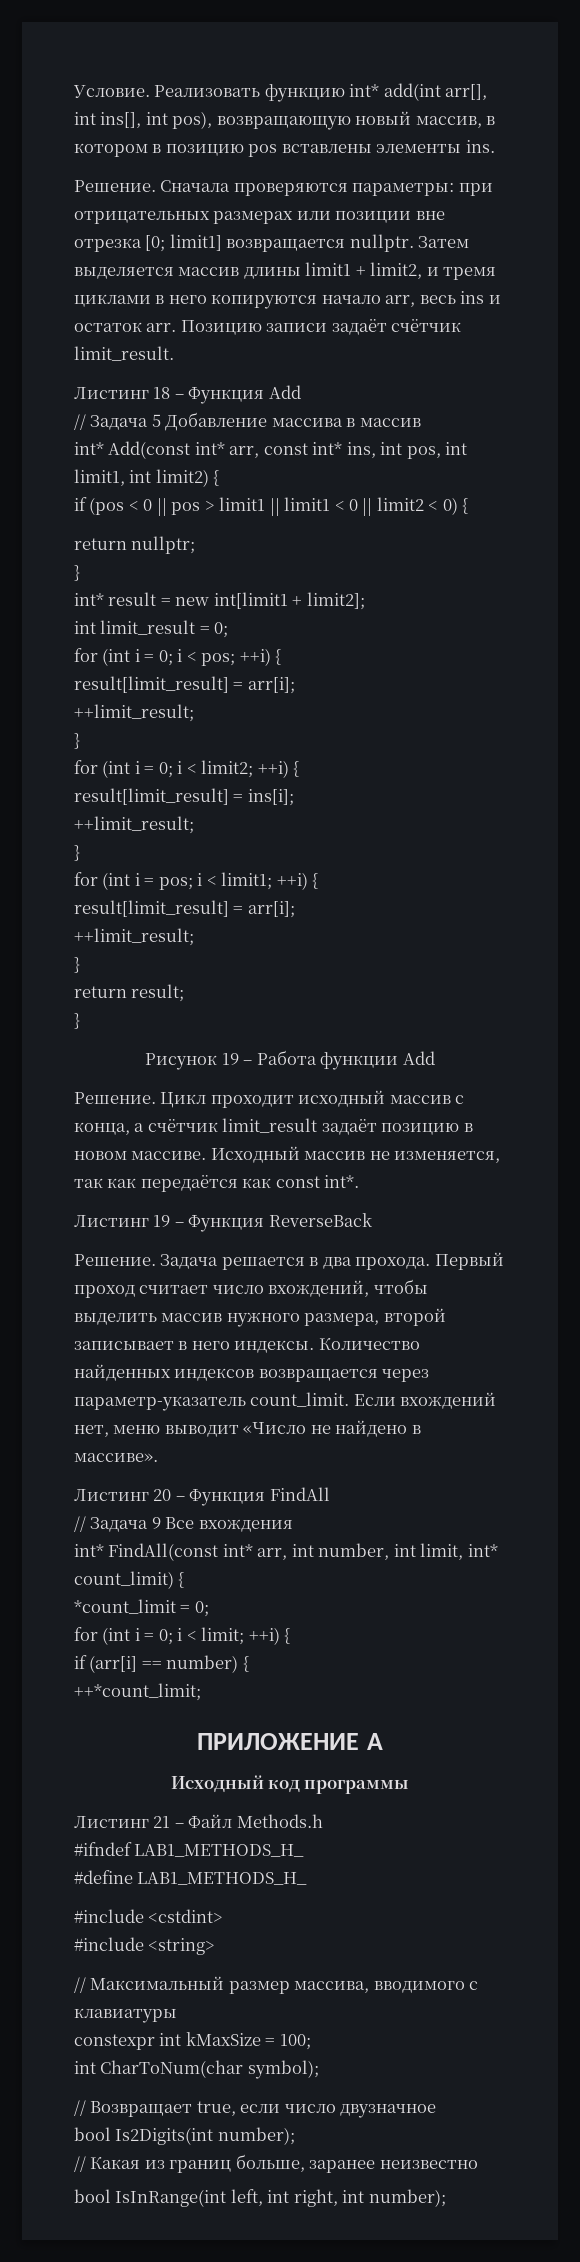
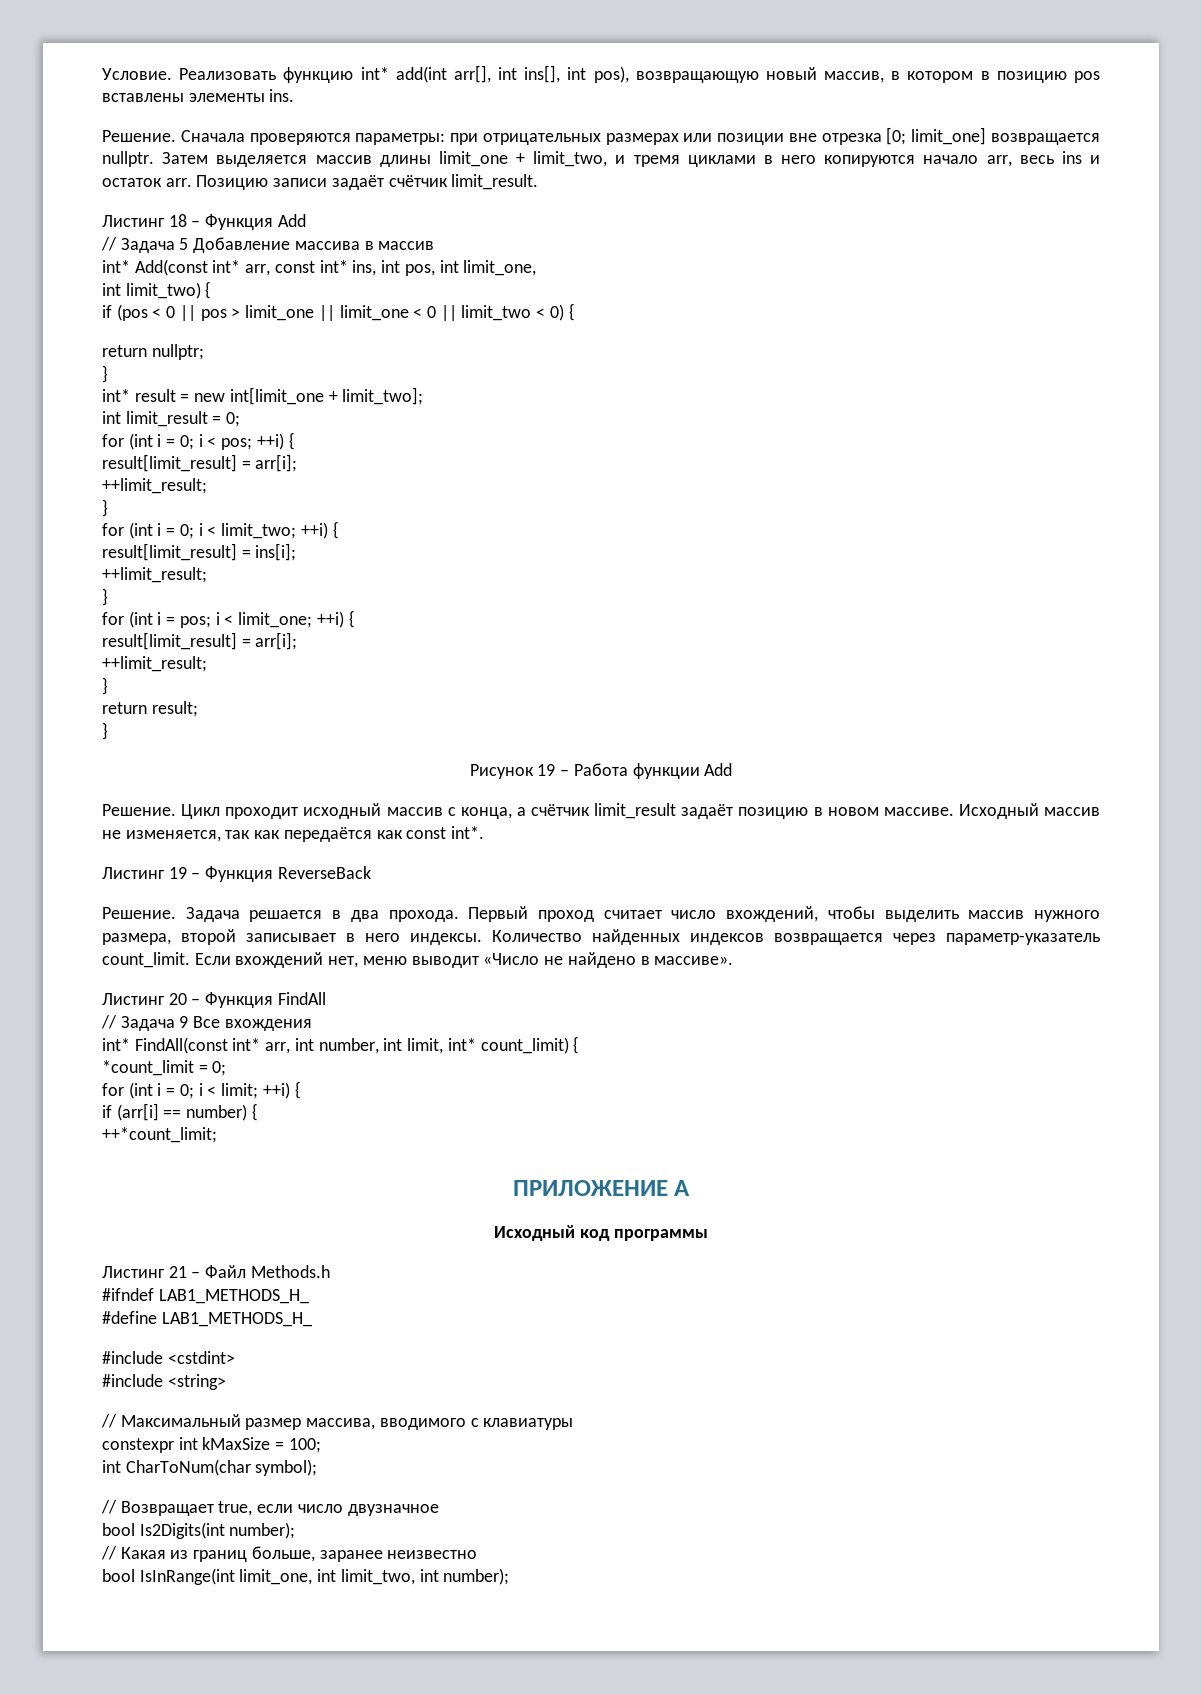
- Сначала проверяются параметры: при отрицательных размерах или позиции вне отрезка [0; limit1] возвращается nullptr.
+ Сначала проверяются параметры: при отрицательных размерах или позиции вне отрезка [0; limit_one] возвращается nullptr.
- Затем выделяется массив длины limit1 + limit2, и тремя циклами в него копируются начало arr, весь ins и остаток arr.
+ Затем выделяется массив длины limit_one + limit_two, и тремя циклами в него копируются начало arr, весь ins и остаток arr.
- int* Add(const int* arr, const int* ins, int pos, int limit1, int limit2) {
+ int* Add(const int* arr, const int* ins, int pos, int limit_one,
+ int limit_two) {
- if (pos < 0 || pos > limit1 || limit1 < 0 || limit2 < 0) {
+ if (pos < 0 || pos > limit_one || limit_one < 0 || limit_two < 0) {
- int* result = new int[limit1 + limit2];
+ int* result = new int[limit_one + limit_two];
- for (int i = 0; i < limit2; ++i) {
+ for (int i = 0; i < limit_two; ++i) {
- for (int i = pos; i < limit1; ++i) {
+ for (int i = pos; i < limit_one; ++i) {
- bool IsInRange(int left, int right, int number);
+ bool IsInRange(int limit_one, int limit_two, int number);

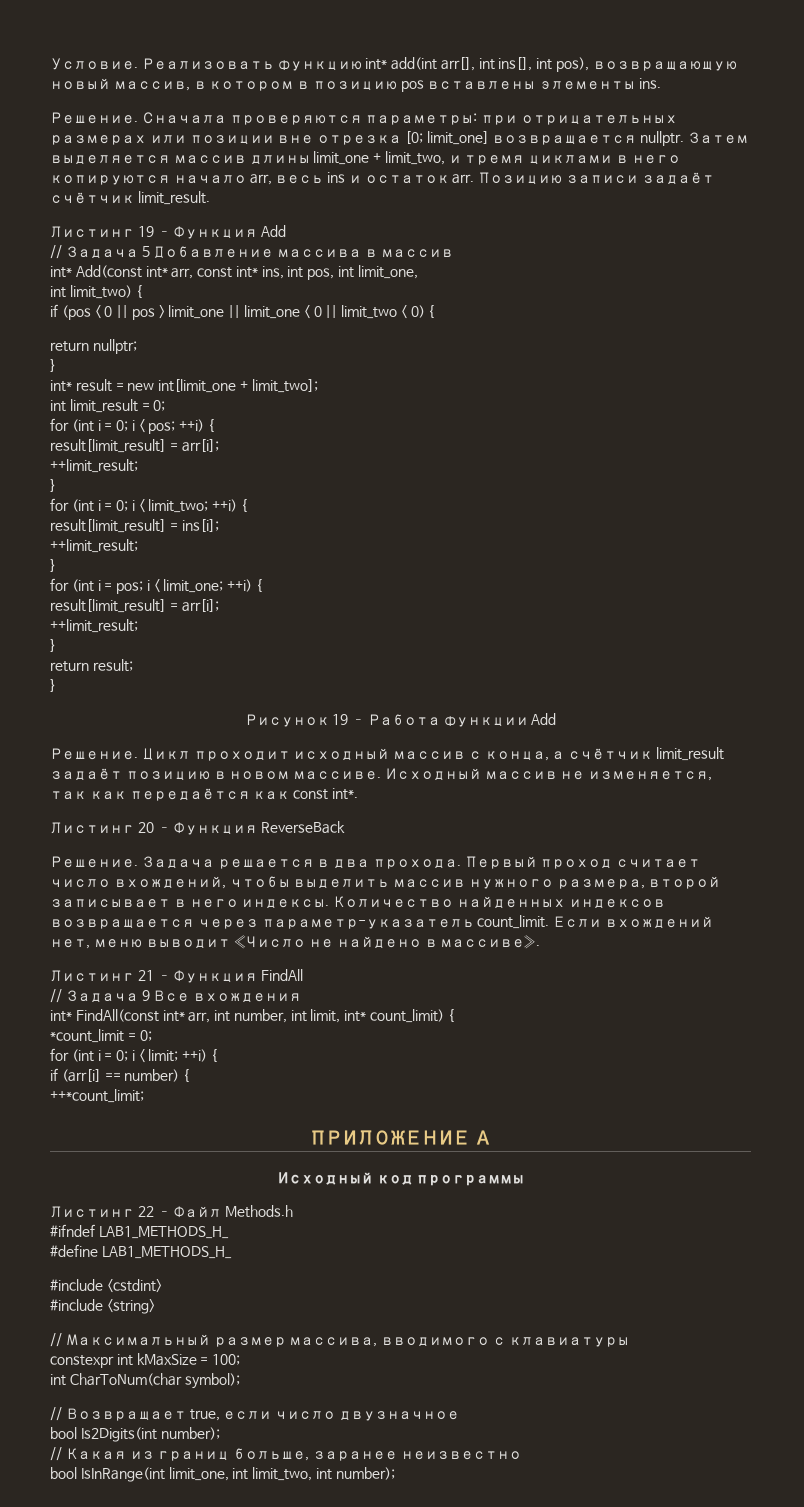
- Листинг 18 – Функция Add
+ Листинг 19 – Функция Add
- Листинг 19 – Функция ReverseBack
+ Листинг 20 – Функция ReverseBack
- Листинг 20 – Функция FindAll
+ Листинг 21 – Функция FindAll
- Листинг 21 – Файл Methods.h
+ Листинг 22 – Файл Methods.h

